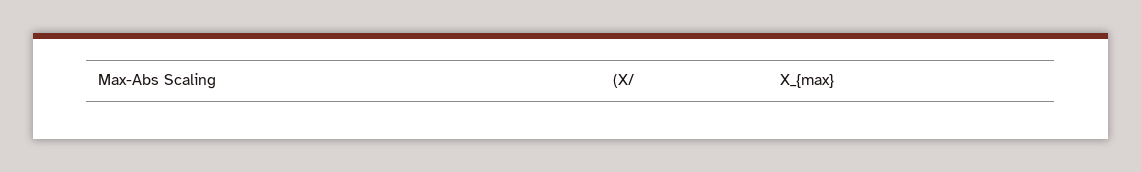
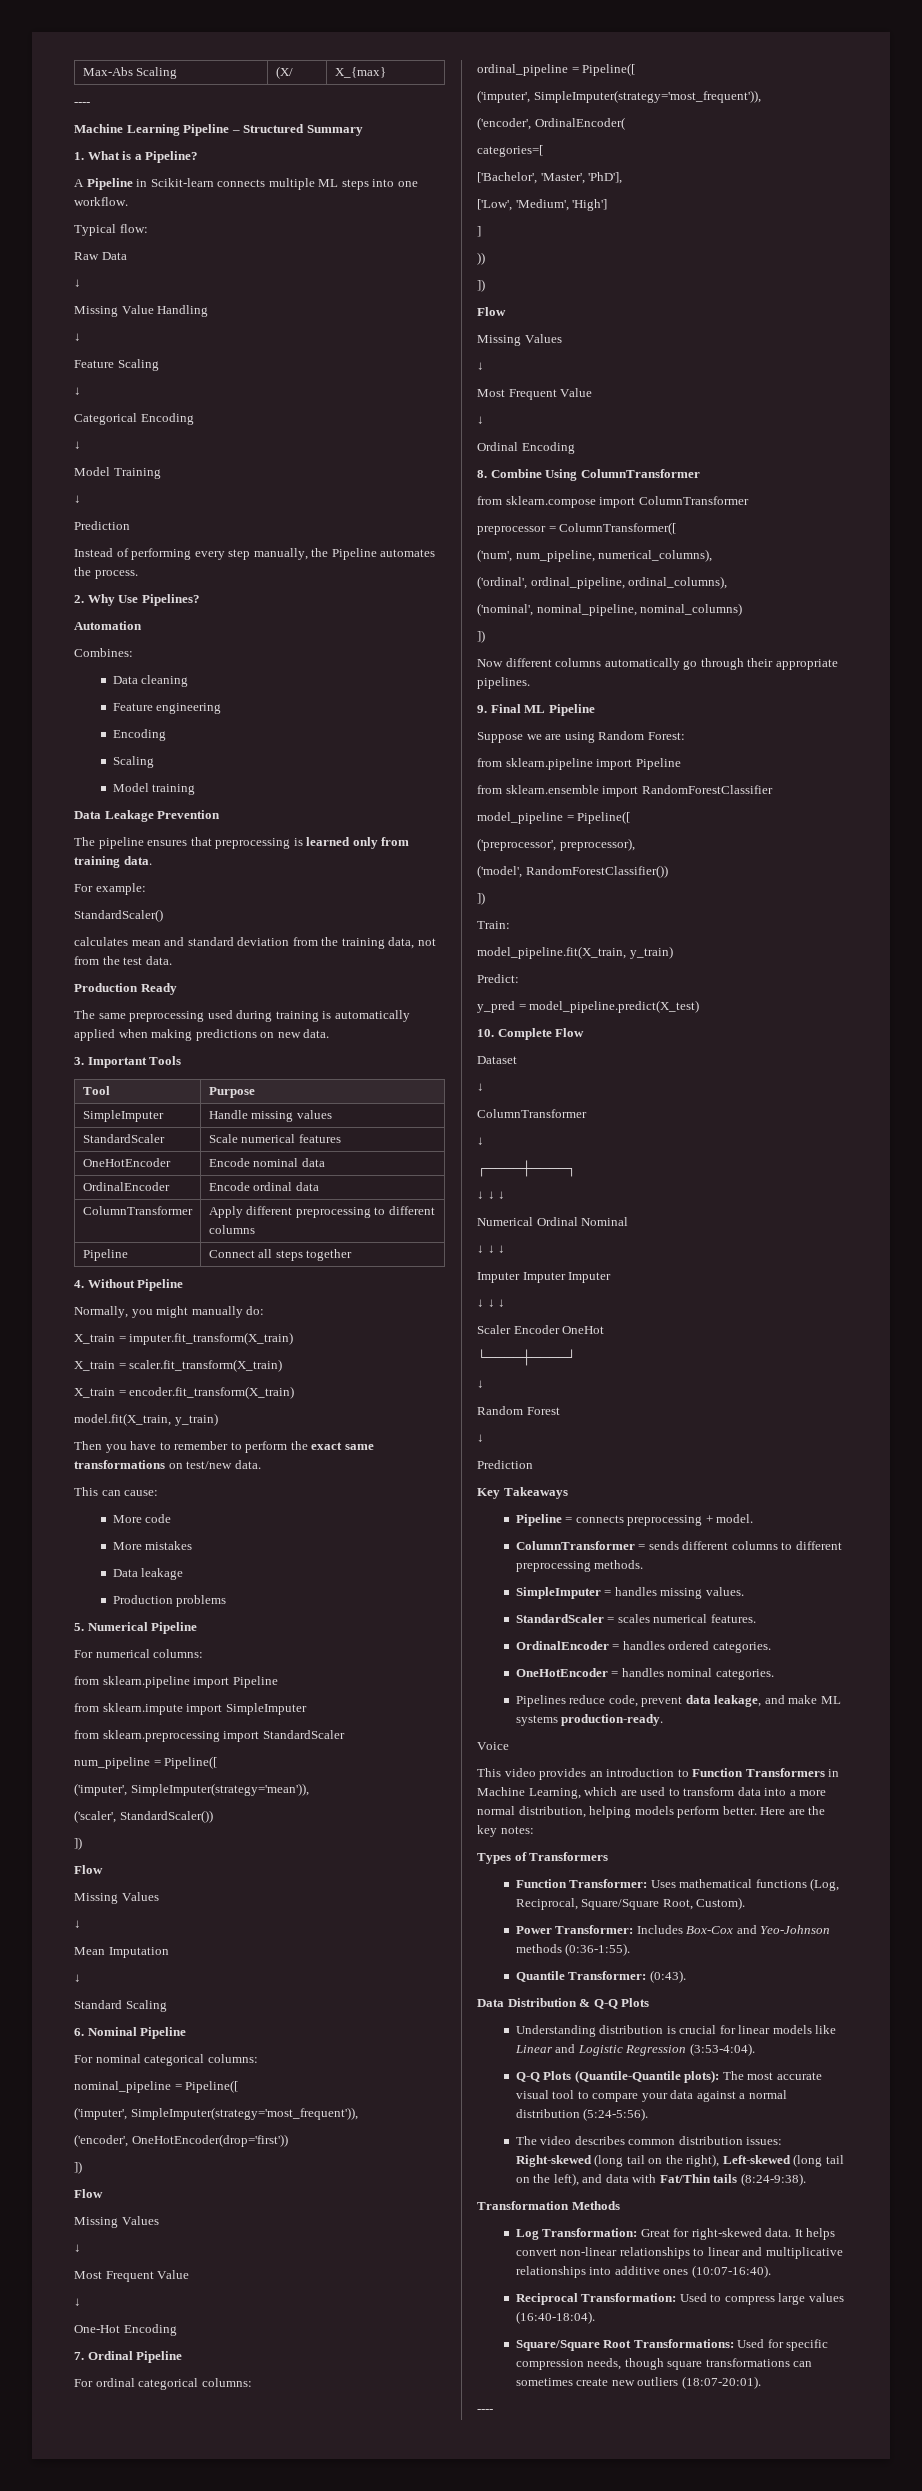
  Max-Abs Scaling | (X/ | X_{max}
+ ----
+ Machine Learning Pipeline – Structured Summary
+ 1. What is a Pipeline?
+ A Pipeline in Scikit-learn connects multiple ML steps into one workflow.
+ Typical flow:
+ Raw Data
+ ↓
+ Missing Value Handling
+ ↓
+ Feature Scaling
+ ↓
+ Categorical Encoding
+ ↓
+ Model Training
+ ↓
+ Prediction
+ Instead of performing every step manually, the Pipeline automates the process.
+ 2. Why Use Pipelines?
+ Automation
+ Combines:
+ Data cleaning
+ Feature engineering
+ Encoding
+ Scaling
+ Model training
+ Data Leakage Prevention
+ The pipeline ensures that preprocessing is learned only from training data.
+ For example:
+ StandardScaler()
+ calculates mean and standard deviation from the training data, not from the test data.
+ Production Ready
+ The same preprocessing used during training is automatically applied when making predictions on new data.
+ 3. Important Tools
+ Tool | Purpose
+ SimpleImputer | Handle missing values
+ StandardScaler | Scale numerical features
+ OneHotEncoder | Encode nominal data
+ OrdinalEncoder | Encode ordinal data
+ ColumnTransformer | Apply different preprocessing to different columns
+ Pipeline | Connect all steps together
+ 4. Without Pipeline
+ Normally, you might manually do:
+ X_train = imputer.fit_transform(X_train)
+ X_train = scaler.fit_transform(X_train)
+ X_train = encoder.fit_transform(X_train)
+ model.fit(X_train, y_train)
+ Then you have to remember to perform the exact same transformations on test/new data.
+ This can cause:
+ More code
+ More mistakes
+ Data leakage
+ Production problems
+ 5. Numerical Pipeline
+ For numerical columns:
+ from sklearn.pipeline import Pipeline
+ from sklearn.impute import SimpleImputer
+ from sklearn.preprocessing import StandardScaler
+ num_pipeline = Pipeline([
+ ('imputer', SimpleImputer(strategy='mean')),
+ ('scaler', StandardScaler())
+ ])
+ Flow
+ Missing Values
+ ↓
+ Mean Imputation
+ ↓
+ Standard Scaling
+ 6. Nominal Pipeline
+ For nominal categorical columns:
+ nominal_pipeline = Pipeline([
+ ('imputer', SimpleImputer(strategy='most_frequent')),
+ ('encoder', OneHotEncoder(drop='first'))
+ ])
+ Flow
+ Missing Values
+ ↓
+ Most Frequent Value
+ ↓
+ One-Hot Encoding
+ 7. Ordinal Pipeline
+ For ordinal categorical columns:
+ ordinal_pipeline = Pipeline([
+ ('imputer', SimpleImputer(strategy='most_frequent')),
+ ('encoder', OrdinalEncoder(
+ categories=[
+ ['Bachelor', 'Master', 'PhD'],
+ ['Low', 'Medium', 'High']
+ ]
+ ))
+ ])
+ Flow
+ Missing Values
+ ↓
+ Most Frequent Value
+ ↓
+ Ordinal Encoding
+ 8. Combine Using ColumnTransformer
+ from sklearn.compose import ColumnTransformer
+ preprocessor = ColumnTransformer([
+ ('num', num_pipeline, numerical_columns),
+ ('ordinal', ordinal_pipeline, ordinal_columns),
+ ('nominal', nominal_pipeline, nominal_columns)
+ ])
+ Now different columns automatically go through their appropriate pipelines.
+ 9. Final ML Pipeline
+ Suppose we are using Random Forest:
+ from sklearn.pipeline import Pipeline
+ from sklearn.ensemble import RandomForestClassifier
+ model_pipeline = Pipeline([
+ ('preprocessor', preprocessor),
+ ('model', RandomForestClassifier())
+ ])
+ Train:
+ model_pipeline.fit(X_train, y_train)
+ Predict:
+ y_pred = model_pipeline.predict(X_test)
+ 10. Complete Flow
+ Dataset
+ ↓
+ ColumnTransformer
+ ↓
+ ┌────┼────┐
+ ↓ ↓ ↓
+ Numerical Ordinal Nominal
+ ↓ ↓ ↓
+ Imputer Imputer Imputer
+ ↓ ↓ ↓
+ Scaler Encoder OneHot
+ └────┼────┘
+ ↓
+ Random Forest
+ ↓
+ Prediction
+ Key Takeaways
+ Pipeline = connects preprocessing + model.
+ ColumnTransformer = sends different columns to different preprocessing methods.
+ SimpleImputer = handles missing values.
+ StandardScaler = scales numerical features.
+ OrdinalEncoder = handles ordered categories.
+ OneHotEncoder = handles nominal categories.
+ Pipelines reduce code, prevent data leakage, and make ML systems production-ready.
+ Voice
+ This video provides an introduction to Function Transformers in Machine Learning, which are used to transform data into a more normal distribution, helping models perform better. Here are the key notes:
+ Types of Transformers
+ Function Transformer: Uses mathematical functions (Log, Reciprocal, Square/Square Root, Custom).
+ Power Transformer: Includes Box-Cox and Yeo-Johnson methods (0:36-1:55).
+ Quantile Transformer: (0:43).
+ Data Distribution & Q-Q Plots
+ Understanding distribution is crucial for linear models like Linear and Logistic Regression (3:53-4:04).
+ Q-Q Plots (Quantile-Quantile plots): The most accurate visual tool to compare your data against a normal distribution (5:24-5:56).
+ The video describes common distribution issues: Right-skewed (long tail on the right), Left-skewed (long tail on the left), and data with Fat/Thin tails (8:24-9:38).
+ Transformation Methods
+ Log Transformation: Great for right-skewed data. It helps convert non-linear relationships to linear and multiplicative relationships into additive ones (10:07-16:40).
+ Reciprocal Transformation: Used to compress large values (16:40-18:04).
+ Square/Square Root Transformations: Used for specific compression needs, though square transformations can sometimes create new outliers (18:07-20:01).
+ ----

